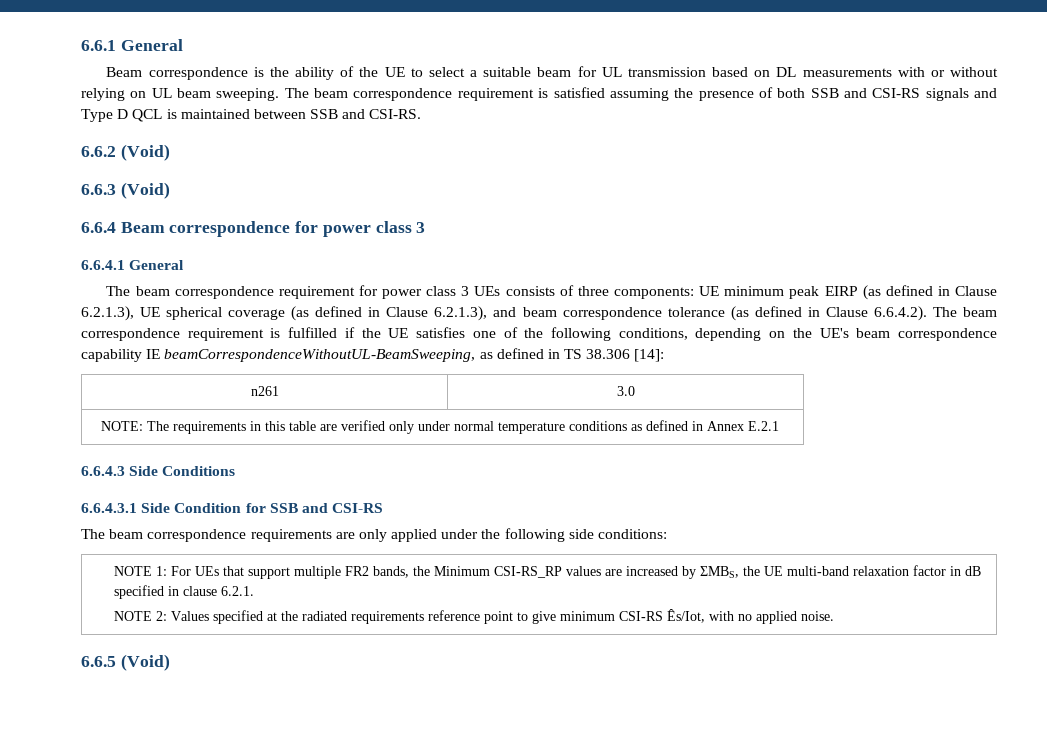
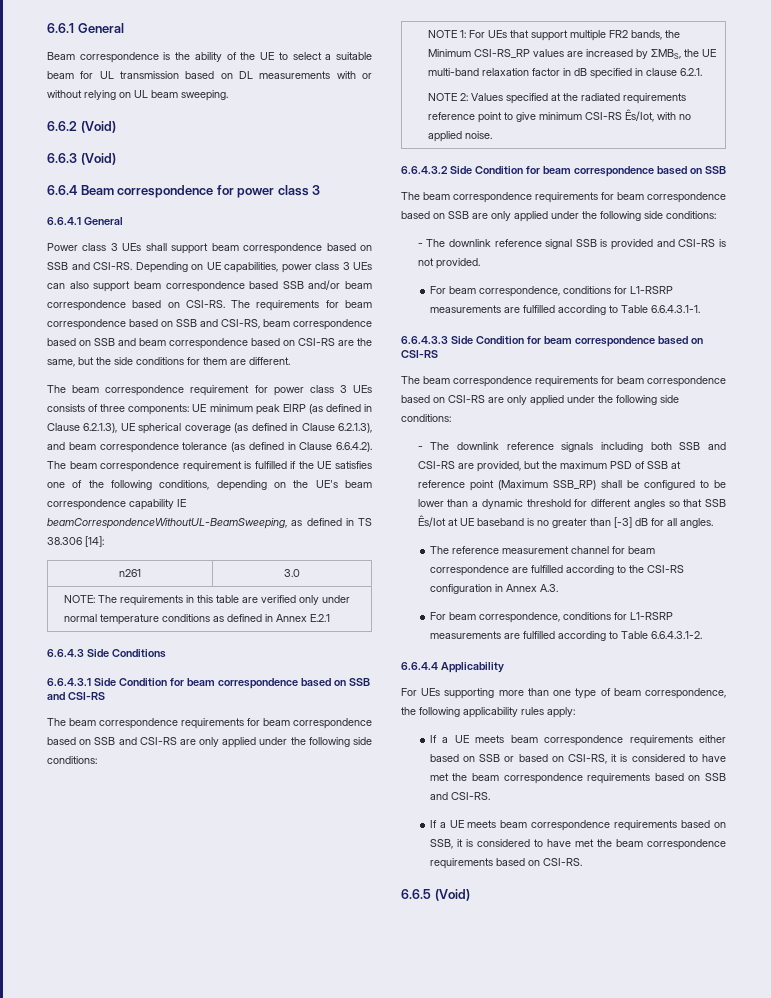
- The beam correspondence requirement is satisfied assuming the presence of both SSB and CSI-RS signals and Type D QCL is maintained between SSB and CSI-RS.
+ Power class 3 UEs shall support beam correspondence based on SSB and CSI-RS. Depending on UE capabilities, power class 3 UEs can also support beam correspondence based SSB and/or beam correspondence based on CSI-RS. The requirements for beam correspondence based on SSB and CSI-RS, beam correspondence based on SSB and beam correspondence based on CSI-RS are the same, but the side conditions for them are different.
- 6.6.4.3.1 Side Condition for SSB and CSI-RS
+ 6.6.4.3.1 Side Condition for beam correspondence based on SSB and CSI-RS
- The beam correspondence requirements are only applied under the following side conditions:
+ The beam correspondence requirements for beam correspondence based on SSB and CSI-RS are only applied under the following side conditions:
+ 6.6.4.3.2 Side Condition for beam correspondence based on SSB
+ The beam correspondence requirements for beam correspondence based on SSB are only applied under the following side conditions:
+ - The downlink reference signal SSB is provided and CSI-RS is not provided.
+ For beam correspondence, conditions for L1-RSRP measurements are fulfilled according to Table 6.6.4.3.1-1.
+ 6.6.4.3.3 Side Condition for beam correspondence based on CSI-RS
+ The beam correspondence requirements for beam correspondence based on CSI-RS are only applied under the following side conditions:
+ - The downlink reference signals including both SSB and CSI-RS are provided, but the maximum PSD of SSB at reference point (Maximum SSB_RP) shall be configured to be lower than a dynamic threshold for different angles so that SSB Ês/Iot at UE baseband is no greater than [-3] dB for all angles.
+ The reference measurement channel for beam correspondence are fulfilled according to the CSI-RS configuration in Annex A.3.
+ For beam correspondence, conditions for L1-RSRP measurements are fulfilled according to Table 6.6.4.3.1-2.
+ 6.6.4.4 Applicability
+ For UEs supporting more than one type of beam correspondence, the following applicability rules apply:
+ If a UE meets beam correspondence requirements either based on SSB or based on CSI-RS, it is considered to have met the beam correspondence requirements based on SSB and CSI-RS.
+ If a UE meets beam correspondence requirements based on SSB, it is considered to have met the beam correspondence requirements based on CSI-RS.

